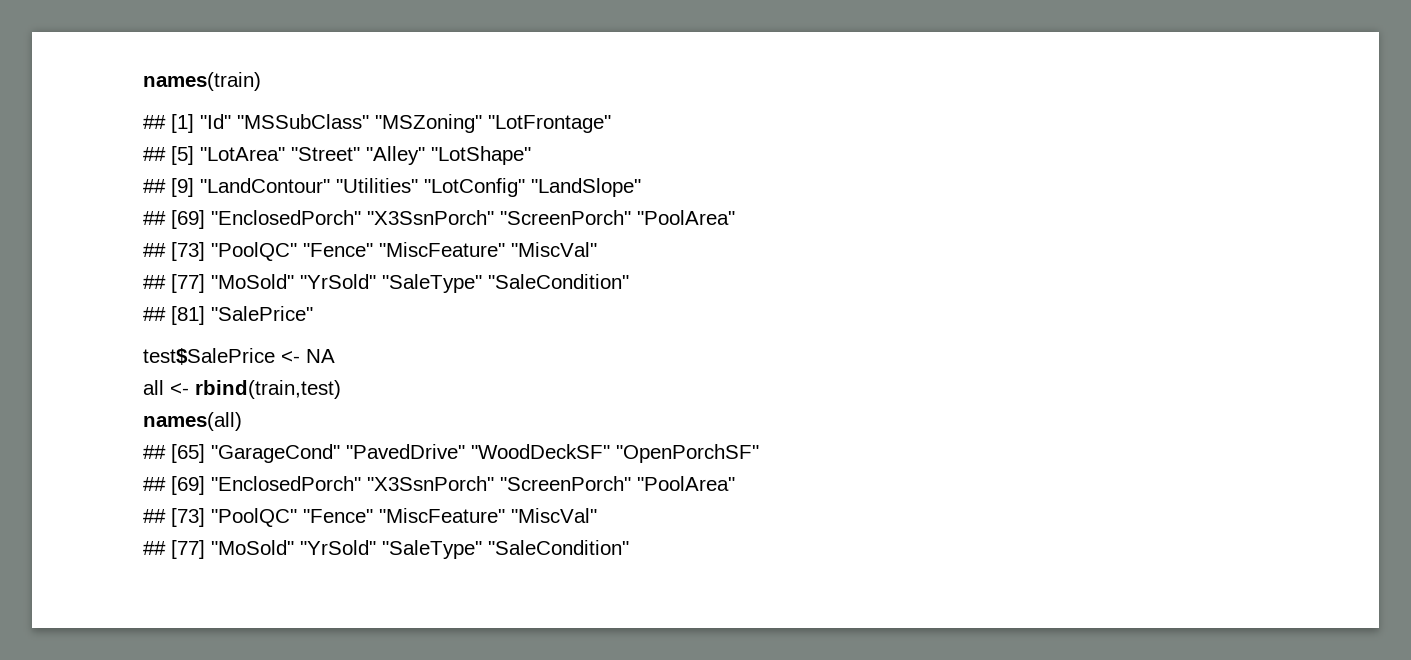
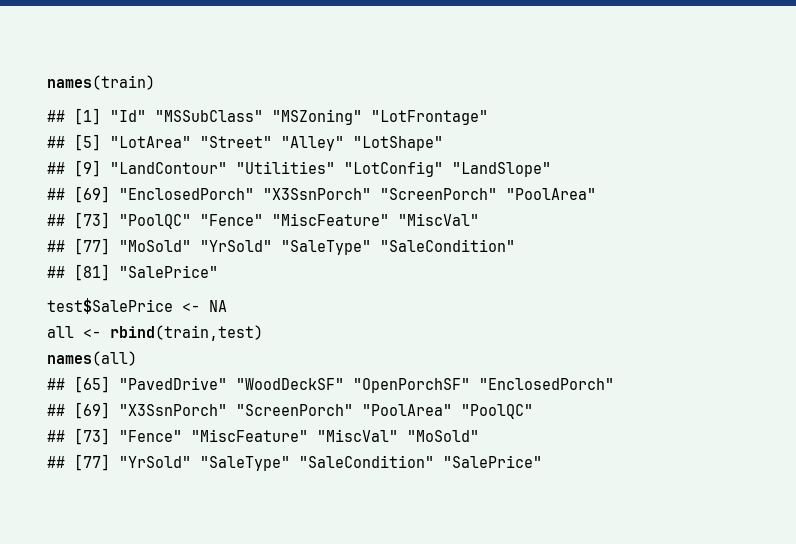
- ## [65] "GarageCond" "PavedDrive" "WoodDeckSF" "OpenPorchSF"
- ## [69] "EnclosedPorch" "X3SsnPorch" "ScreenPorch" "PoolArea"
- ## [73] "PoolQC" "Fence" "MiscFeature" "MiscVal"
- ## [77] "MoSold" "YrSold" "SaleType" "SaleCondition"
+ ## [65] "PavedDrive" "WoodDeckSF" "OpenPorchSF" "EnclosedPorch"
+ ## [69] "X3SsnPorch" "ScreenPorch" "PoolArea" "PoolQC"
+ ## [73] "Fence" "MiscFeature" "MiscVal" "MoSold"
+ ## [77] "YrSold" "SaleType" "SaleCondition" "SalePrice"

